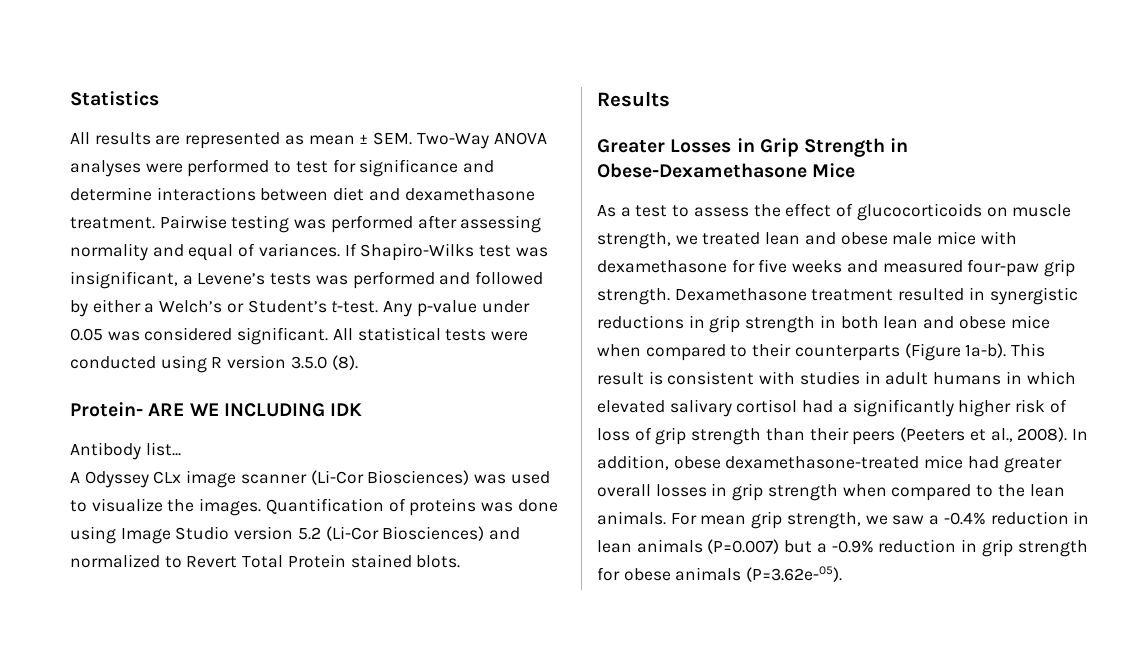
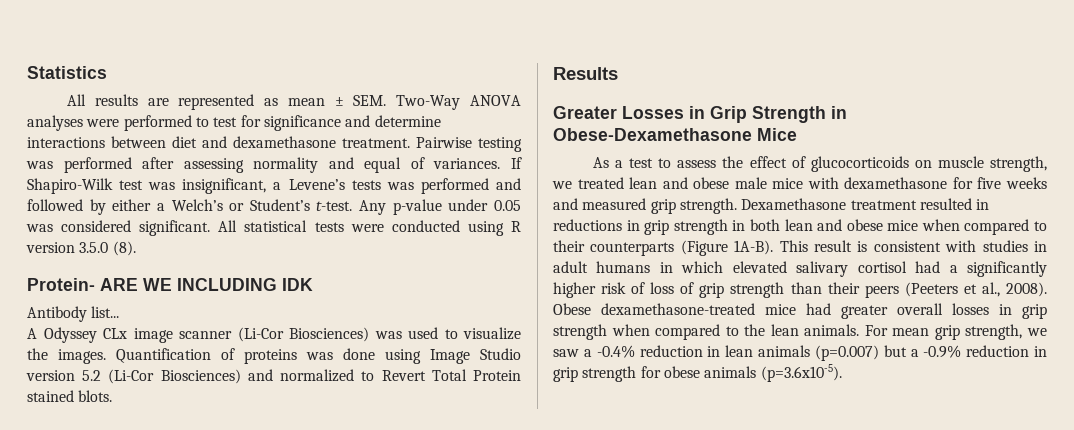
- If Shapiro-Wilks test was insignificant, a Levene’s tests was performed and followed by either a Welch’s or Student’s t-test.
+ If Shapiro-Wilk test was insignificant, a Levene’s tests was performed and followed by either a Welch’s or Student’s t-test.
- As a test to assess the effect of glucocorticoids on muscle strength, we treated lean and obese male mice with dexamethasone for five weeks and measured four-paw grip strength.
+ As a test to assess the effect of glucocorticoids on muscle strength, we treated lean and obese male mice with dexamethasone for five weeks and measured grip strength.
- Dexamethasone treatment resulted in synergistic reductions in grip strength in both lean and obese mice when compared to their counterparts (Figure 1a-b).
+ Dexamethasone treatment resulted in reductions in grip strength in both lean and obese mice when compared to their counterparts (Figure 1A-B).
- In addition, obese dexamethasone-treated mice had greater overall losses in grip strength when compared to the lean animals.
+ Obese dexamethasone-treated mice had greater overall losses in grip strength when compared to the lean animals.
- For mean grip strength, we saw a -0.4% reduction in lean animals (P=0.007) but a -0.9% reduction in grip strength for obese animals (P=3.62e-05).
+ For mean grip strength, we saw a -0.4% reduction in lean animals (p=0.007) but a -0.9% reduction in grip strength for obese animals (p=3.6x10-5).

